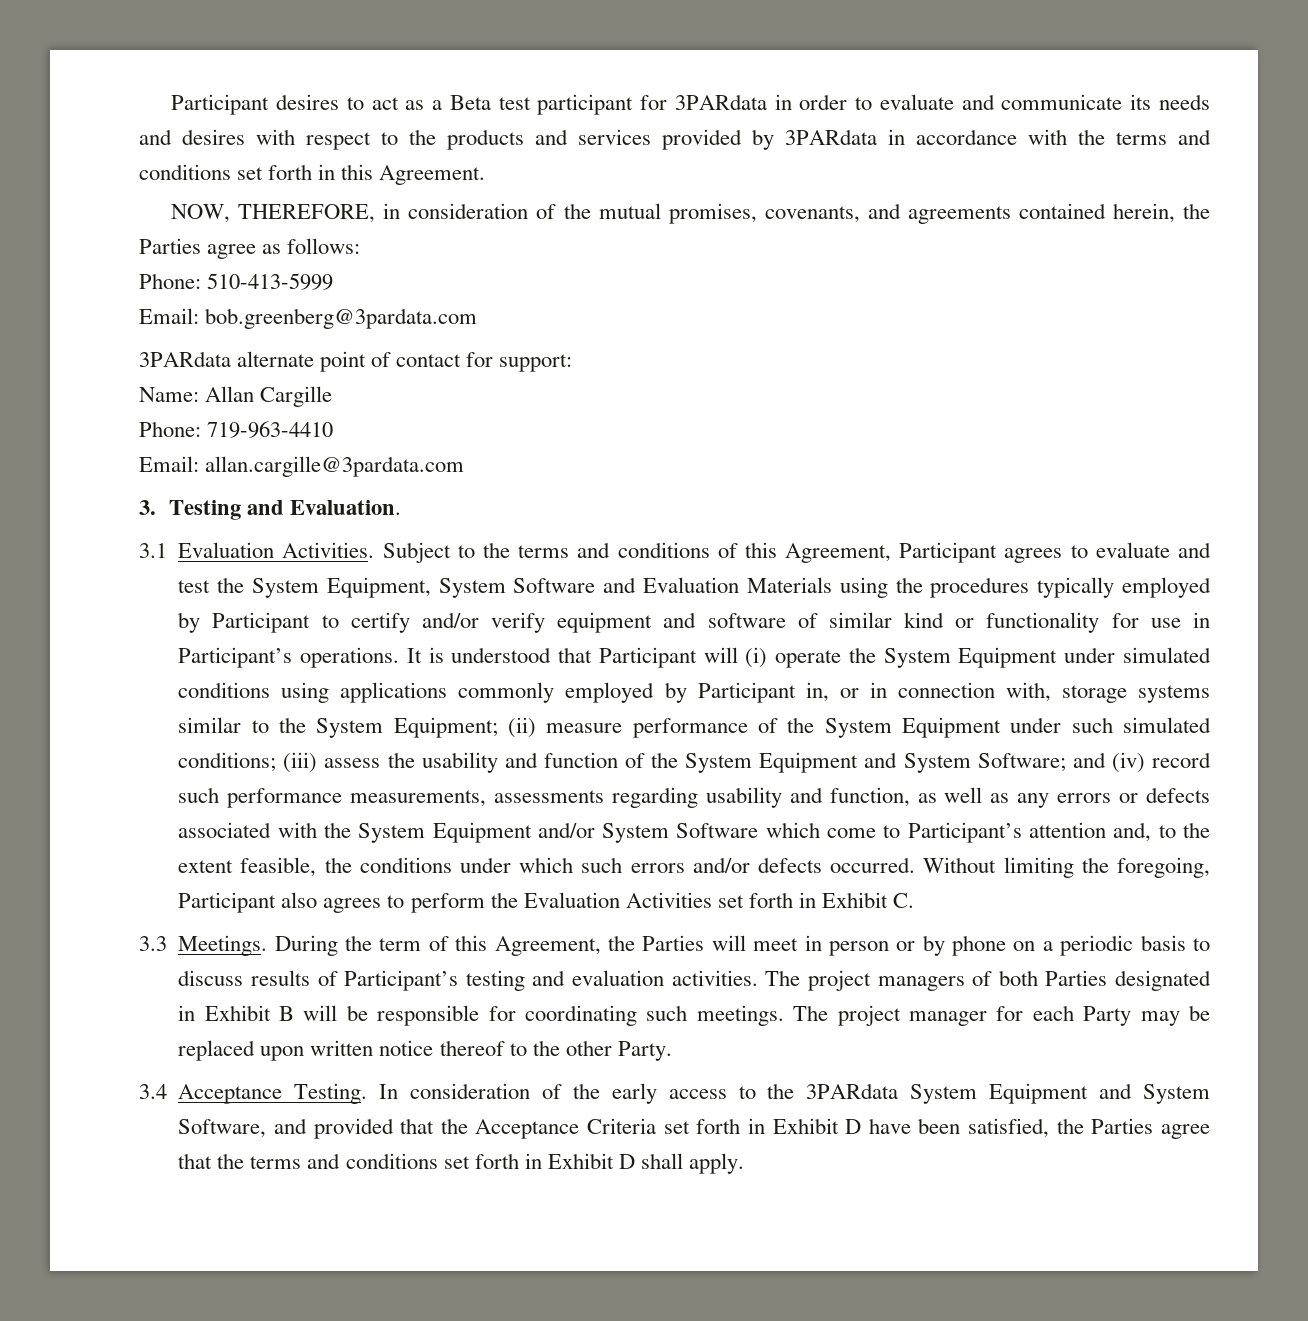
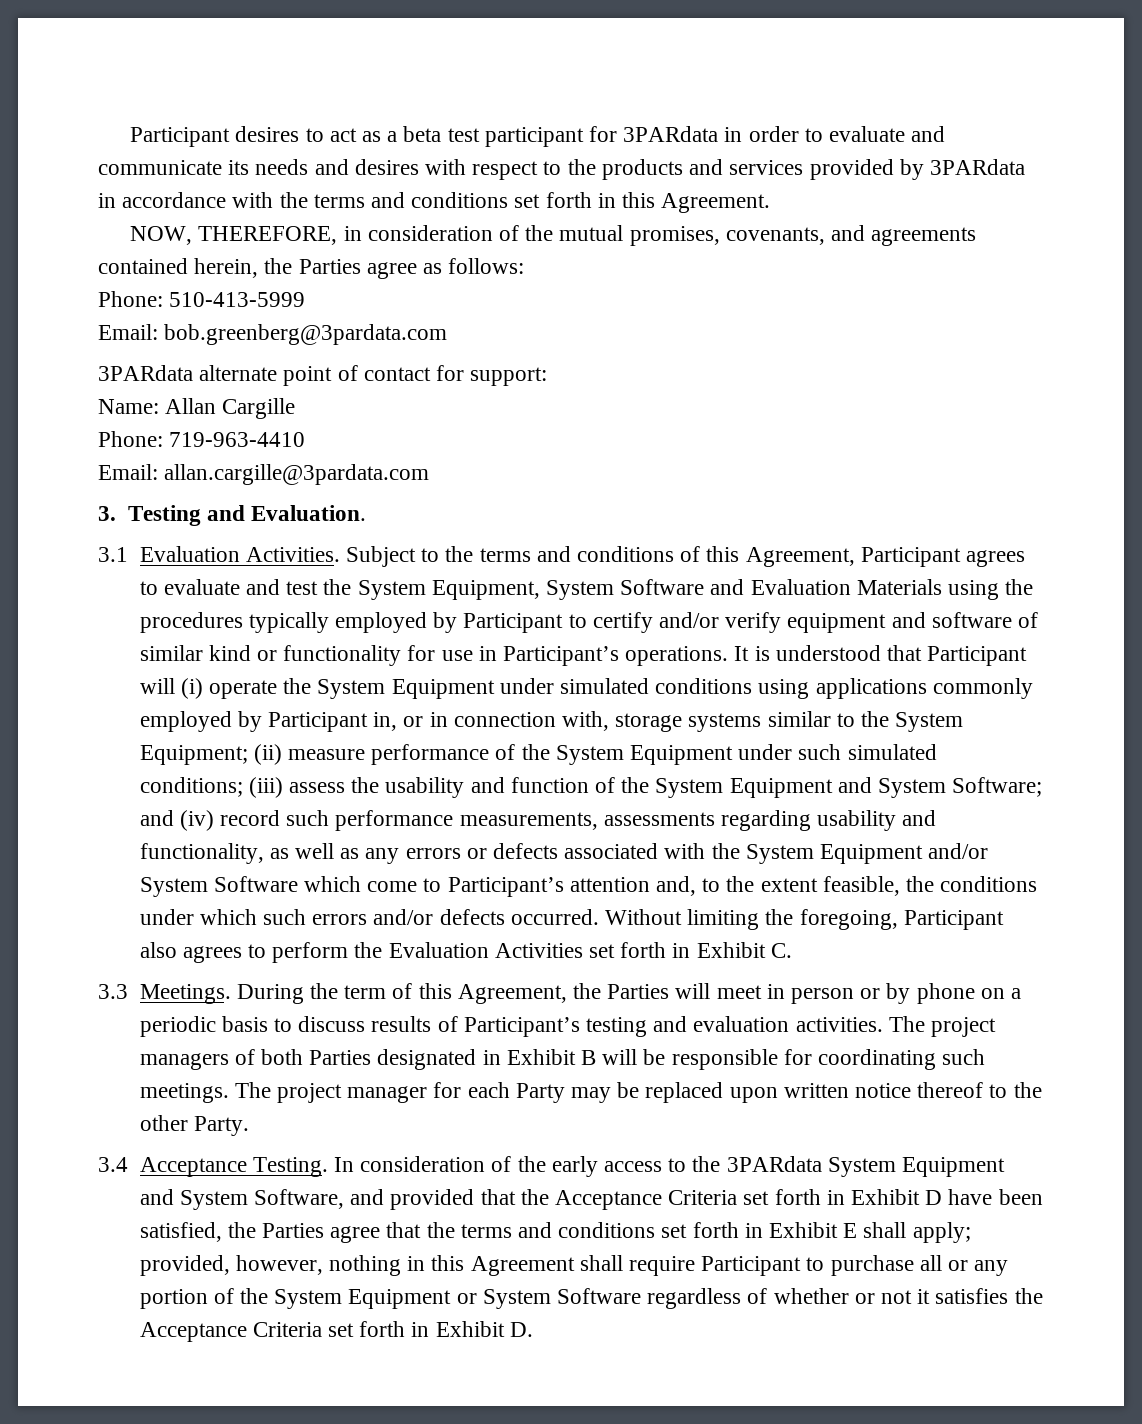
- Participant desires to act as a Beta test participant for 3PARdata in order to evaluate and communicate its needs and desires with respect to the products and services provided by 3PARdata in accordance with the terms and conditions set forth in this Agreement.
+ Participant desires to act as a beta test participant for 3PARdata in order to evaluate and communicate its needs and desires with respect to the products and services provided by 3PARdata in accordance with the terms and conditions set forth in this Agreement.
- and (iv) record such performance measurements, assessments regarding usability and function, as well as any errors or defects associated with the System Equipment and/or System Software which come to Participant’s attention and, to the extent feasible, the conditions under which such errors and/or defects occurred.
+ and (iv) record such performance measurements, assessments regarding usability and functionality, as well as any errors or defects associated with the System Equipment and/or System Software which come to Participant’s attention and, to the extent feasible, the conditions under which such errors and/or defects occurred.
- In consideration of the early access to the 3PARdata System Equipment and System Software, and provided that the Acceptance Criteria set forth in Exhibit D have been satisfied, the Parties agree that the terms and conditions set forth in Exhibit D shall apply.
+ In consideration of the early access to the 3PARdata System Equipment and System Software, and provided that the Acceptance Criteria set forth in Exhibit D have been satisfied, the Parties agree that the terms and conditions set forth in Exhibit E shall apply; provided, however, nothing in this Agreement shall require Participant to purchase all or any portion of the System Equipment or System Software regardless of whether or not it satisfies the Acceptance Criteria set forth in Exhibit D.

